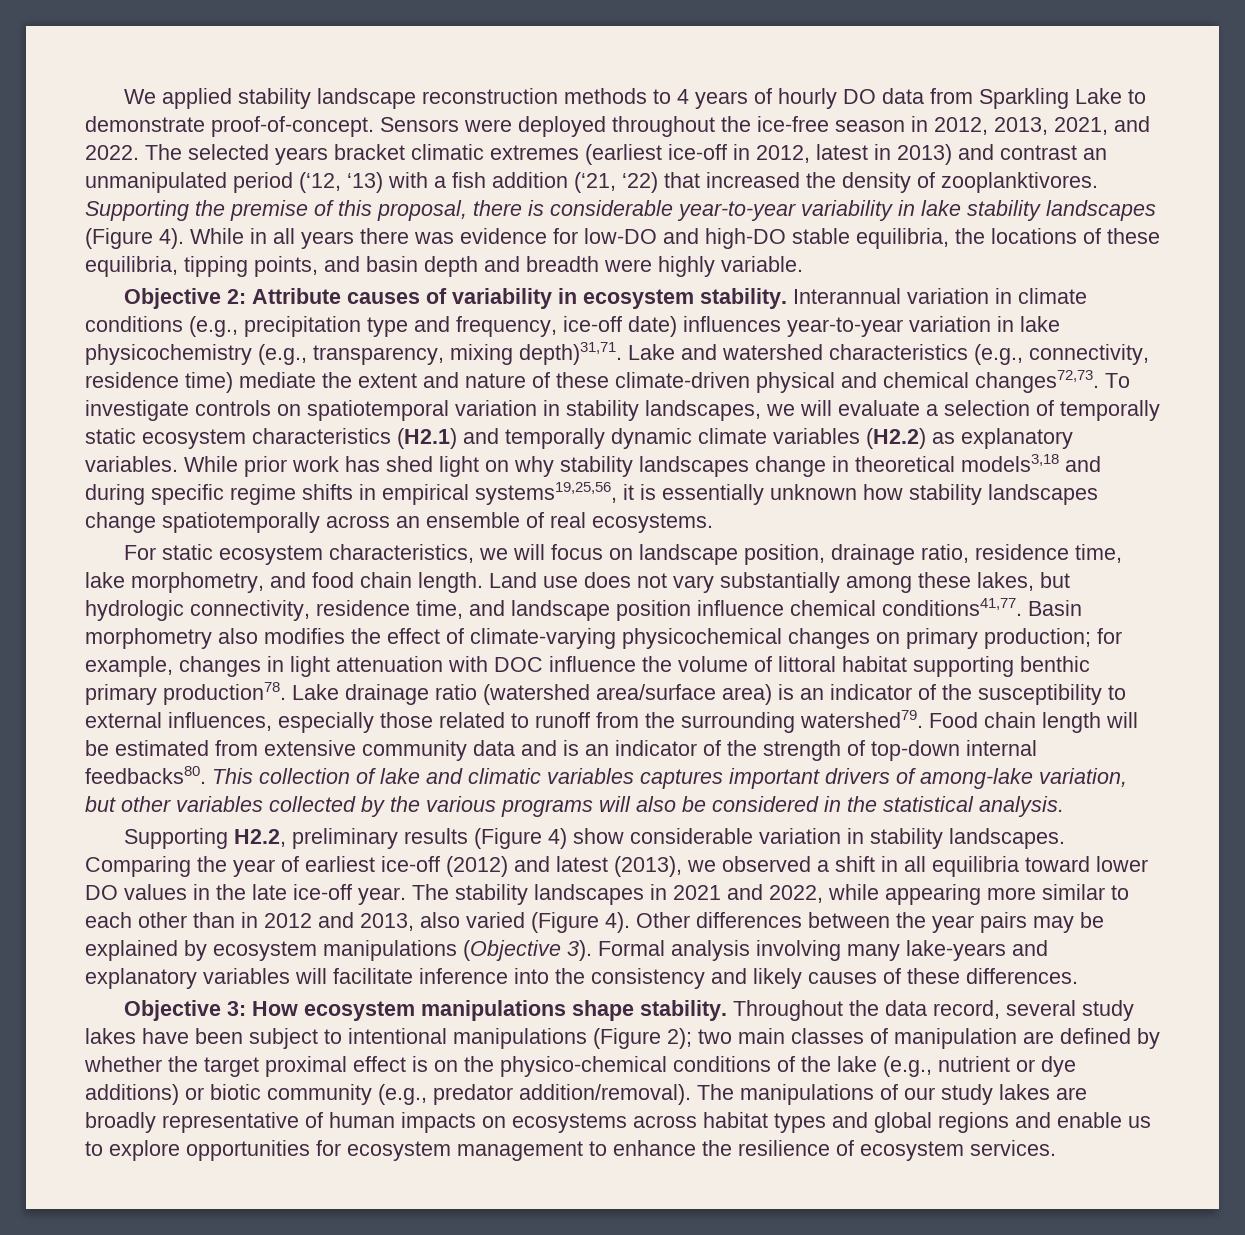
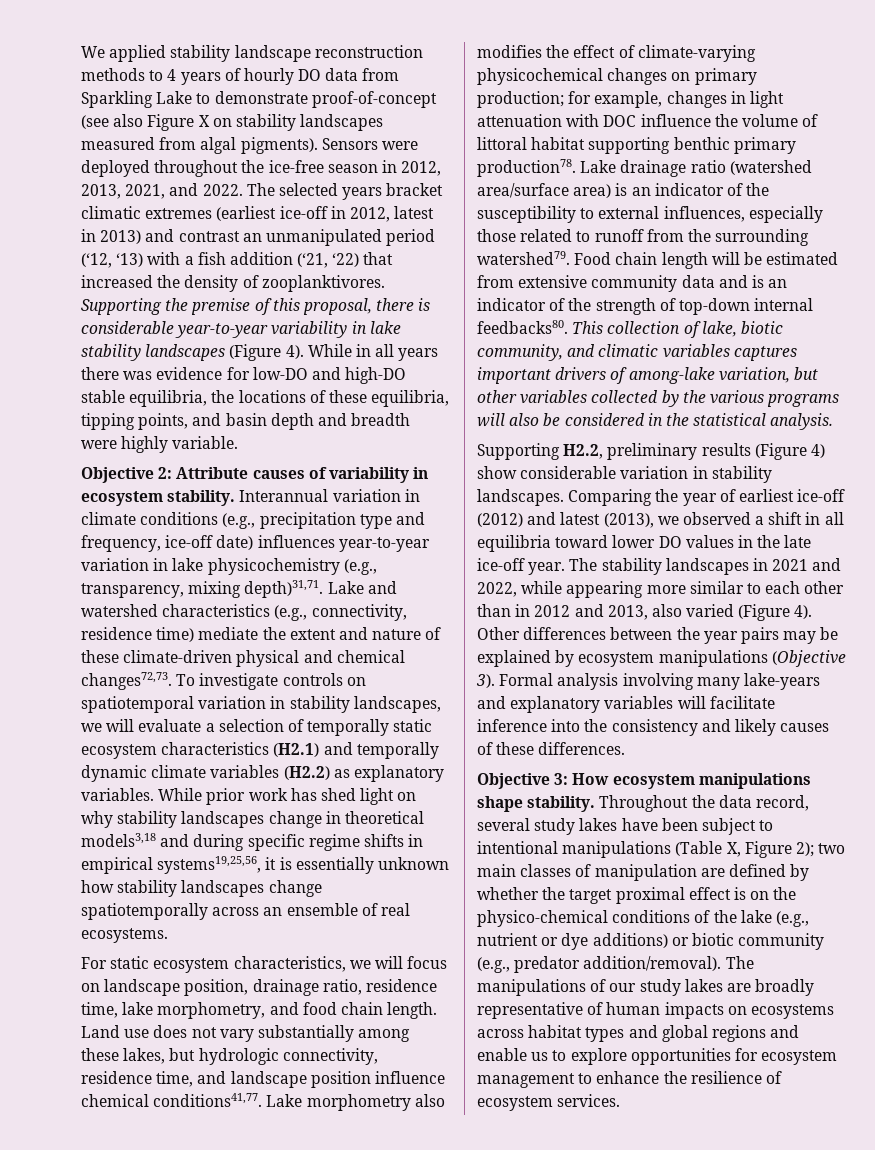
- We applied stability landscape reconstruction methods to 4 years of hourly DO data from Sparkling Lake to demonstrate proof-of-concept.
+ We applied stability landscape reconstruction methods to 4 years of hourly DO data from Sparkling Lake to demonstrate proof-of-concept (see also Figure X on stability landscapes measured from algal pigments).
- Basin morphometry also modifies the effect of climate-varying physicochemical changes on primary production; for example, changes in light attenuation with DOC influence the volume of littoral habitat supporting benthic primary production78.
+ Lake morphometry also modifies the effect of climate-varying physicochemical changes on primary production; for example, changes in light attenuation with DOC influence the volume of littoral habitat supporting benthic primary production78.
- This collection of lake and climatic variables captures important drivers of among-lake variation, but other variables collected by the various programs will also be considered in the statistical analysis.
+ This collection of lake, biotic community, and climatic variables captures important drivers of among-lake variation, but other variables collected by the various programs will also be considered in the statistical analysis.
- Throughout the data record, several study lakes have been subject to intentional manipulations (Figure 2); two main classes of manipulation are defined by whether the target proximal effect is on the physico-chemical conditions of the lake (e.g., nutrient or dye additions) or biotic community (e.g., predator addition/removal).
+ Throughout the data record, several study lakes have been subject to intentional manipulations (Table X, Figure 2); two main classes of manipulation are defined by whether the target proximal effect is on the physico-chemical conditions of the lake (e.g., nutrient or dye additions) or biotic community (e.g., predator addition/removal).

